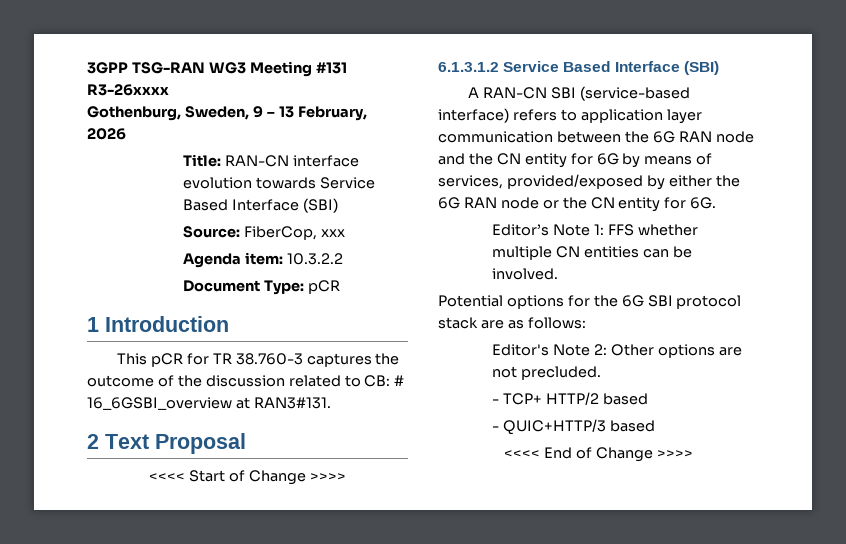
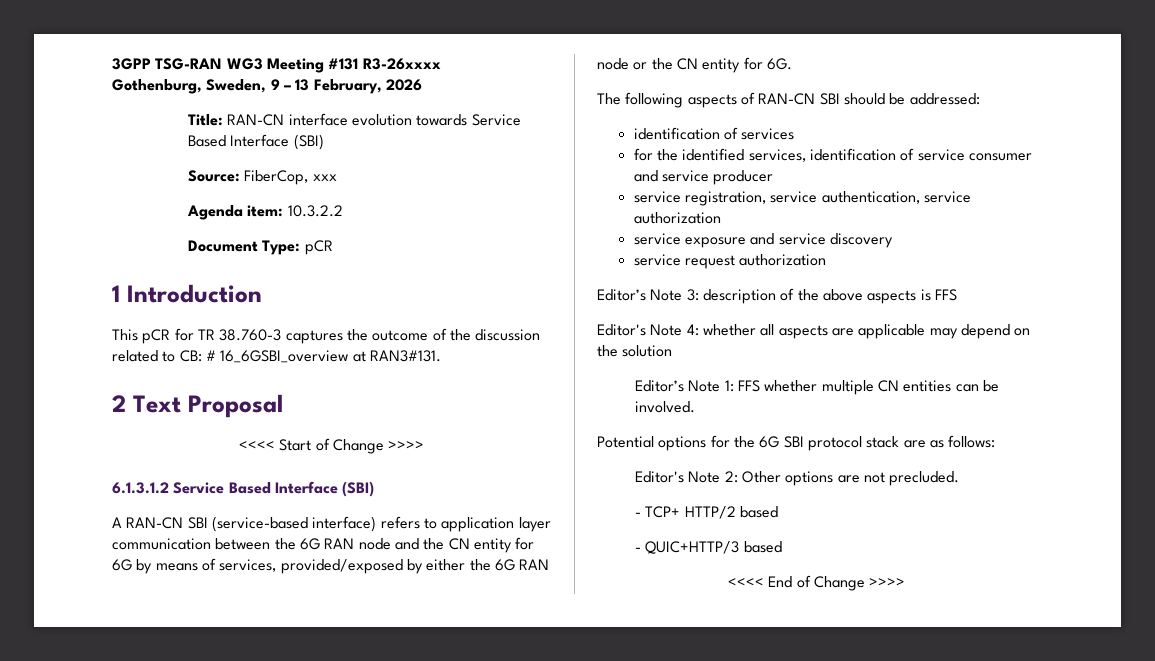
+ The following aspects of RAN-CN SBI should be addressed:
+ identification of services
+ for the identified services, identification of service consumer and service producer
+ service registration, service authentication, service authorization
+ service exposure and service discovery
+ service request authorization
+ Editor’s Note 3: description of the above aspects is FFS
+ Editor's Note 4: whether all aspects are applicable may depend on the solution

